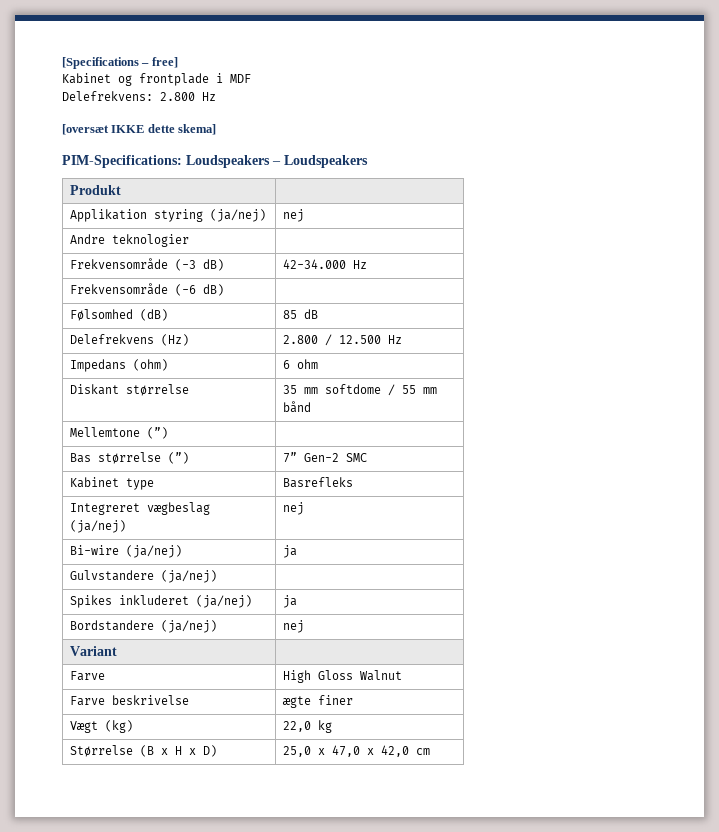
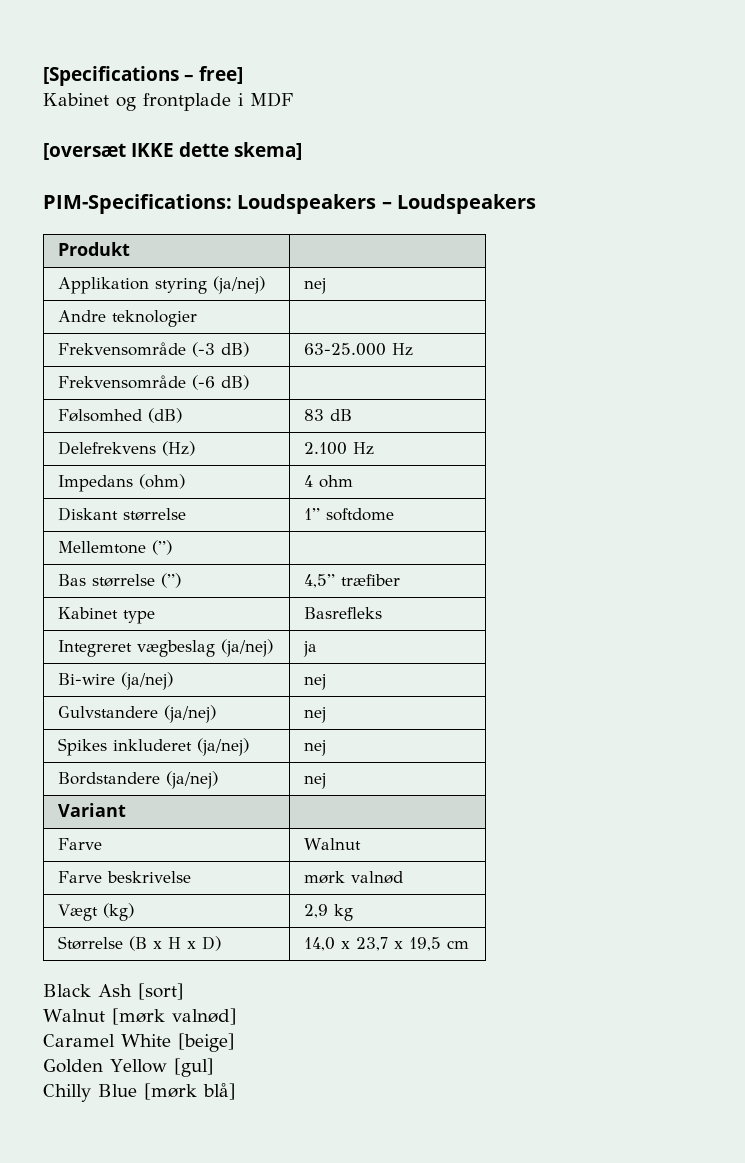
- Delefrekvens: 2.800 Hz
- Frekvensområde (-3 dB) | 42-34.000 Hz
+ Frekvensområde (-3 dB) | 63-25.000 Hz
- Følsomhed (dB) | 85 dB
+ Følsomhed (dB) | 83 dB
- Delefrekvens (Hz) | 2.800 / 12.500 Hz
+ Delefrekvens (Hz) | 2.100 Hz
- Impedans (ohm) | 6 ohm
+ Impedans (ohm) | 4 ohm
- Diskant størrelse | 35 mm softdome / 55 mm bånd
+ Diskant størrelse | 1” softdome
- Bas størrelse (”) | 7” Gen-2 SMC
+ Bas størrelse (”) | 4,5” træfiber
- Integreret vægbeslag (ja/nej) | nej
+ Integreret vægbeslag (ja/nej) | ja
- Bi-wire (ja/nej) | ja
+ Bi-wire (ja/nej) | nej
- Gulvstandere (ja/nej) |
+ Gulvstandere (ja/nej) | nej
- Spikes inkluderet (ja/nej) | ja
+ Spikes inkluderet (ja/nej) | nej
- Farve | High Gloss Walnut
+ Farve | Walnut
- Farve beskrivelse | ægte finer
+ Farve beskrivelse | mørk valnød
- Vægt (kg) | 22,0 kg
+ Vægt (kg) | 2,9 kg
- Størrelse (B x H x D) | 25,0 x 47,0 x 42,0 cm
+ Størrelse (B x H x D) | 14,0 x 23,7 x 19,5 cm
+ Black Ash [sort]
+ Walnut [mørk valnød]
+ Caramel White [beige]
+ Golden Yellow [gul]
+ Chilly Blue [mørk blå]

